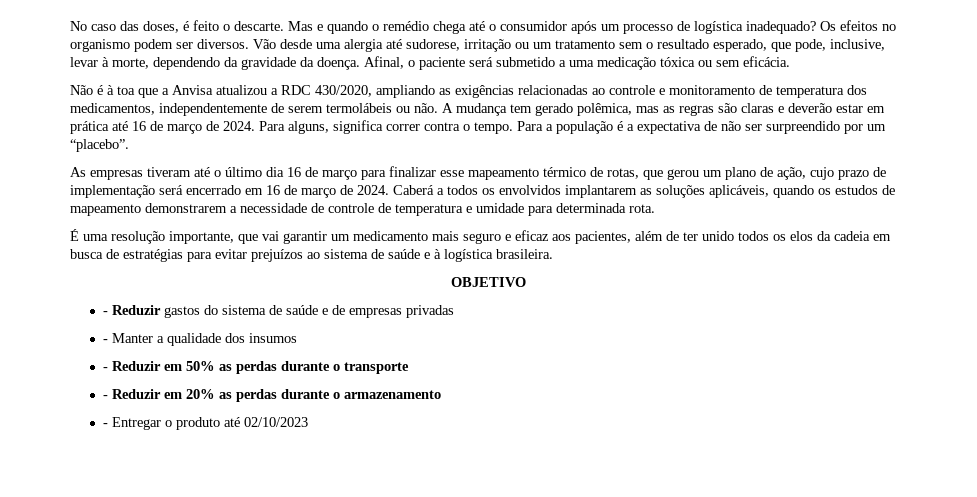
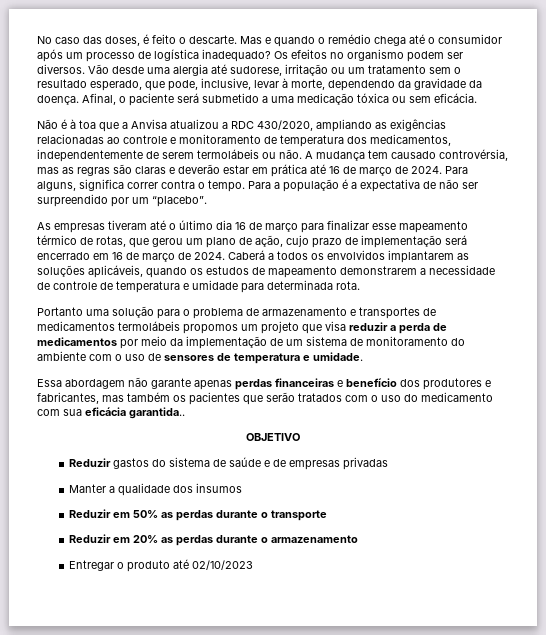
- A mudança tem gerado polêmica, mas as regras são claras e deverão estar em prática até 16 de março de 2024.
+ A mudança tem causado controvérsia, mas as regras são claras e deverão estar em prática até 16 de março de 2024.
- É uma resolução importante, que vai garantir um medicamento mais seguro e eficaz aos pacientes, além de ter unido todos os elos da cadeia em busca de estratégias para evitar prejuízos ao sistema de saúde e à logística brasileira.
+ Portanto uma solução para o problema de armazenamento e transportes de medicamentos termolábeis propomos um projeto que visa reduzir a perda de medicamentos por meio da implementação de um sistema de monitoramento do ambiente com o uso de sensores de temperatura e umidade.
+ Essa abordagem não garante apenas perdas financeiras e benefício dos produtores e fabricantes, mas também os pacientes que serão tratados com o uso do medicamento com sua eficácia garantida..
- - Reduzir gastos do sistema de saúde e de empresas privadas
+ Reduzir gastos do sistema de saúde e de empresas privadas
- - Manter a qualidade dos insumos
+ Manter a qualidade dos insumos
- - Reduzir em 50% as perdas durante o transporte
+ Reduzir em 50% as perdas durante o transporte
- - Reduzir em 20% as perdas durante o armazenamento
+ Reduzir em 20% as perdas durante o armazenamento
- - Entregar o produto até 02/10/2023
+ Entregar o produto até 02/10/2023

